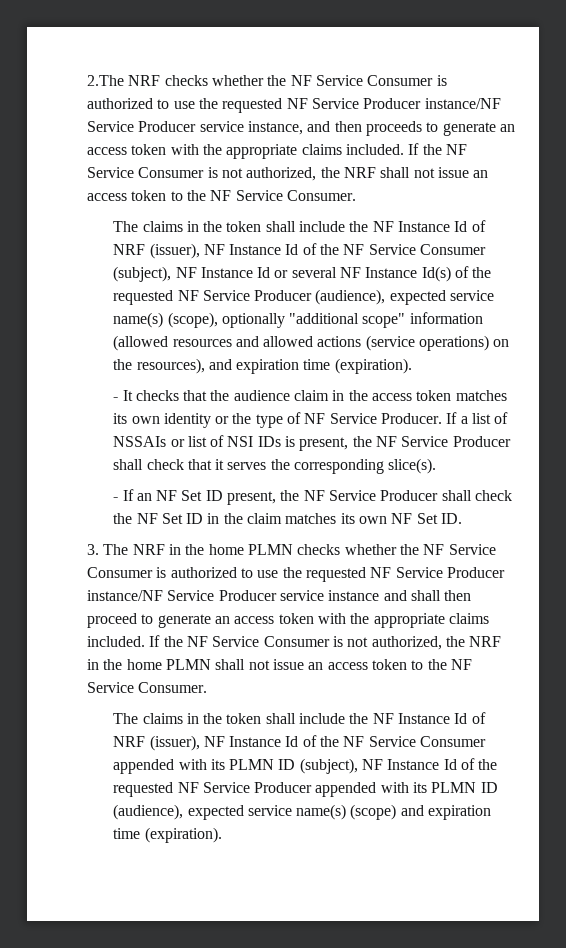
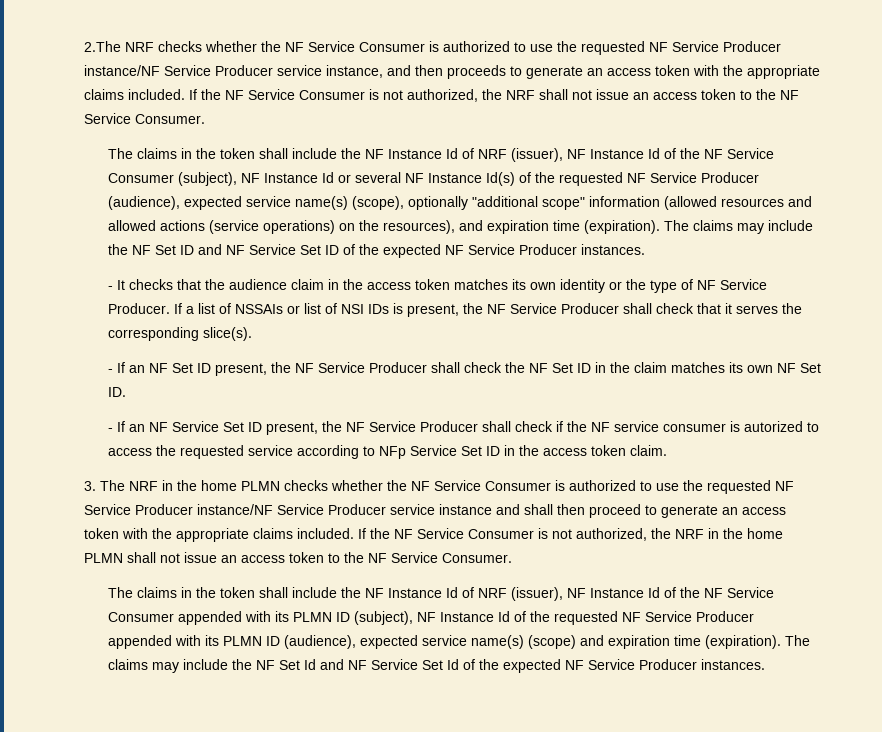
+ The claims may include the NF Set ID and NF Service Set ID of the expected NF Service Producer instances.
+ - If an NF Service Set ID present, the NF Service Producer shall check if the NF service consumer is autorized to access the requested service according to NFp Service Set ID in the access token claim.
+ The claims may include the NF Set Id and NF Service Set Id of the expected NF Service Producer instances.

